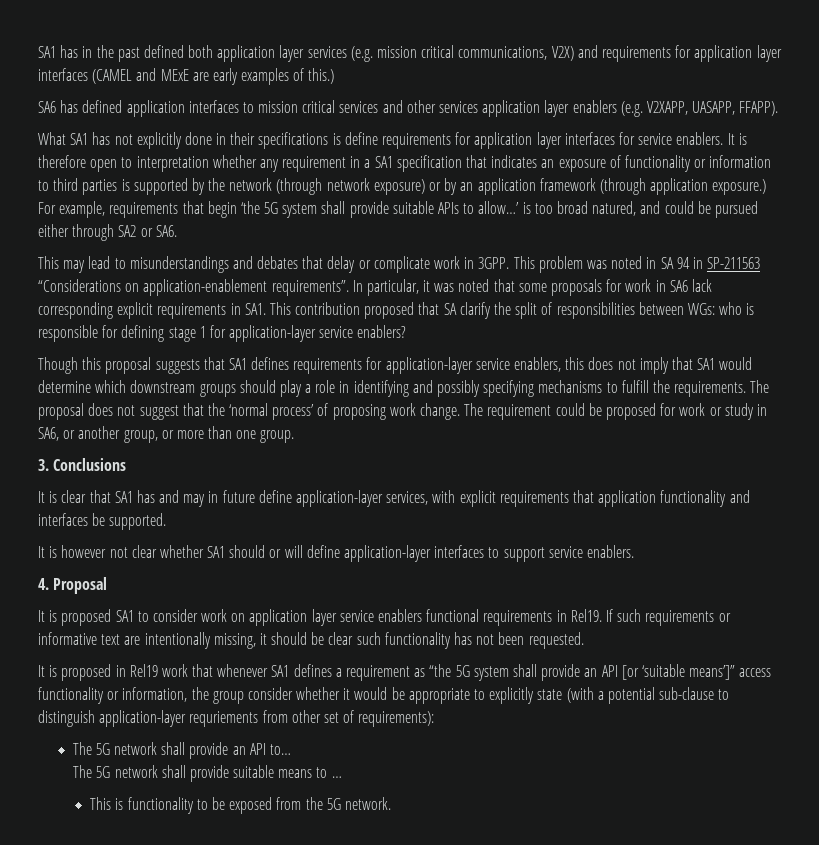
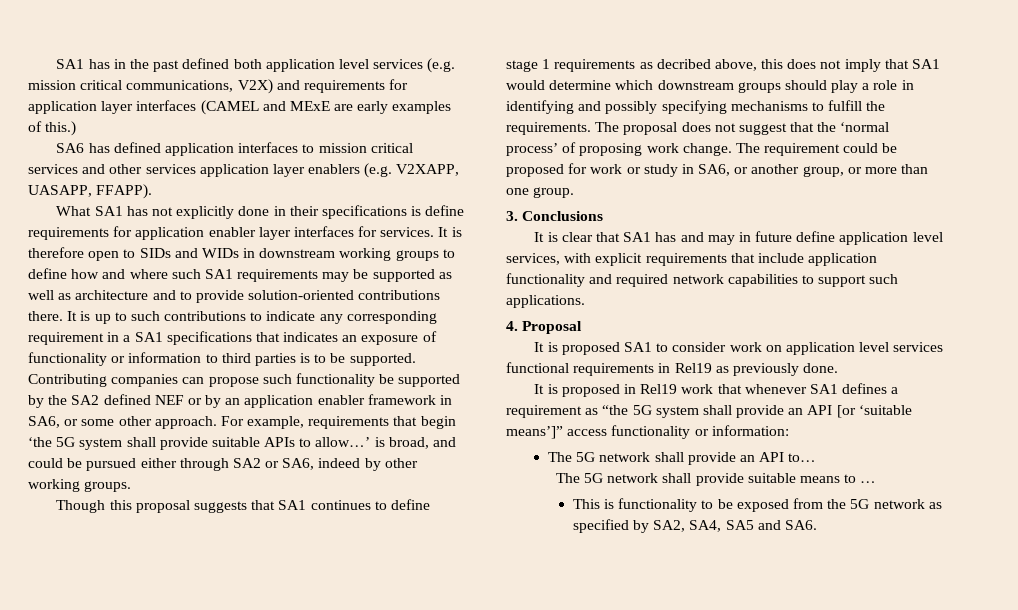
- SA1 has in the past defined both application layer services (e.g. mission critical communications, V2X) and requirements for application layer interfaces (CAMEL and MExE are early examples of this.)
+ SA1 has in the past defined both application level services (e.g. mission critical communications, V2X) and requirements for application layer interfaces (CAMEL and MExE are early examples of this.)
- What SA1 has not explicitly done in their specifications is define requirements for application layer interfaces for service enablers.
+ What SA1 has not explicitly done in their specifications is define requirements for application enabler layer interfaces for services.
- It is therefore open to interpretation whether any requirement in a SA1 specification that indicates an exposure of functionality or information to third parties is supported by the network (through network exposure) or by an application framework (through application exposure.)
+ It is therefore open to SIDs and WIDs in downstream working groups to define how and where such SA1 requirements may be supported as well as architecture and to provide solution-oriented contributions there. It is up to such contributions to indicate any corresponding requirement in a SA1 specifications that indicates an exposure of functionality or information to third parties is to be supported. Contributing companies can propose such functionality be supported by the SA2 defined NEF or by an application enabler framework in SA6, or some other approach.
- For example, requirements that begin ‘the 5G system shall provide suitable APIs to allow…’ is too broad natured, and could be pursued either through SA2 or SA6.
- This may lead to misunderstandings and debates that delay or complicate work in 3GPP. This problem was noted in SA 94 in SP-211563 “Considerations on application-enablement requirements”. In particular, it was noted that some proposals for work in SA6 lack corresponding explicit requirements in SA1. This contribution proposed that SA clarify the split of responsibilities between WGs: who is responsible for defining stage 1 for application-layer service enablers?
+ For example, requirements that begin ‘the 5G system shall provide suitable APIs to allow…’ is broad, and could be pursued either through SA2 or SA6, indeed by other working groups.
- Though this proposal suggests that SA1 defines requirements for application-layer service enablers, this does not imply that SA1 would determine which downstream groups should play a role in identifying and possibly specifying mechanisms to fulfill the requirements.
+ Though this proposal suggests that SA1 continues to define stage 1 requirements as decribed above, this does not imply that SA1 would determine which downstream groups should play a role in identifying and possibly specifying mechanisms to fulfill the requirements.
- It is clear that SA1 has and may in future define application-layer services, with explicit requirements that application functionality and interfaces be supported.
- It is however not clear whether SA1 should or will define application-layer interfaces to support service enablers.
+ It is clear that SA1 has and may in future define application level services, with explicit requirements that include application functionality and required network capabilities to support such applications.
- It is proposed SA1 to consider work on application layer service enablers functional requirements in Rel19. If such requirements or informative text are intentionally missing, it should be clear such functionality has not been requested.
+ It is proposed SA1 to consider work on application level services functional requirements in Rel19 as previously done.
- It is proposed in Rel19 work that whenever SA1 defines a requirement as “the 5G system shall provide an API [or ‘suitable means’]” access functionality or information, the group consider whether it would be appropriate to explicitly state (with a potential sub-clause to distinguish application-layer requriements from other set of requirements):
+ It is proposed in Rel19 work that whenever SA1 defines a requirement as “the 5G system shall provide an API [or ‘suitable means’]” access functionality or information:
- This is functionality to be exposed from the 5G network.
+ This is functionality to be exposed from the 5G network as specified by SA2, SA4, SA5 and SA6.

